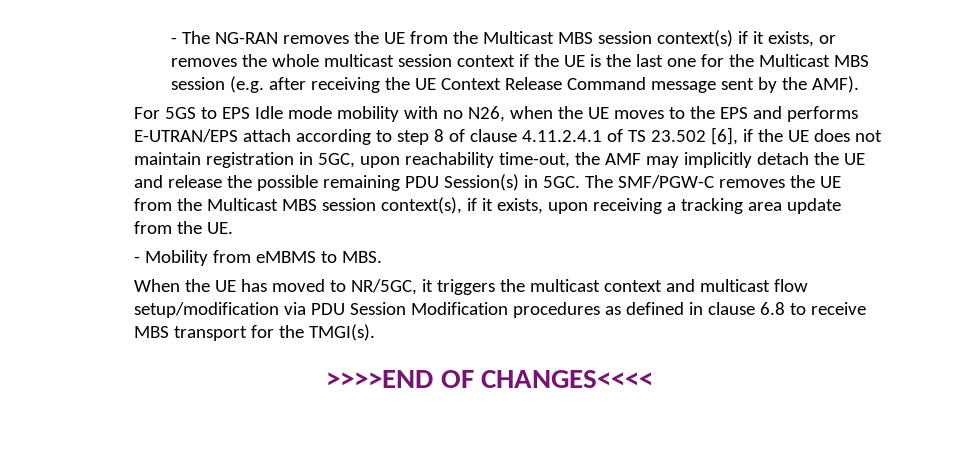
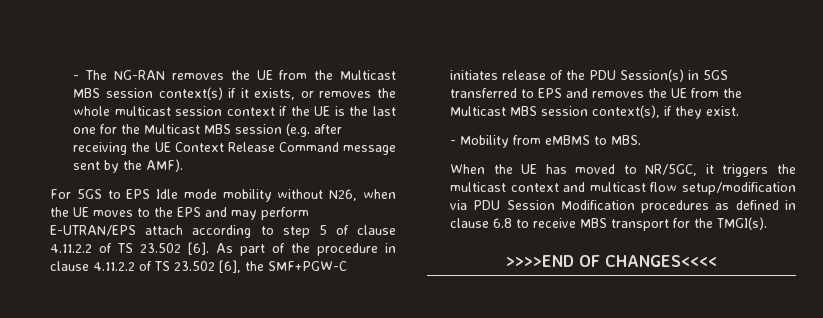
- For 5GS to EPS Idle mode mobility with no N26, when the UE moves to the EPS and performs E-UTRAN/EPS attach according to step 8 of clause 4.11.2.4.1 of TS 23.502 [6], if the UE does not maintain registration in 5GC, upon reachability time-out, the AMF may implicitly detach the UE and release the possible remaining PDU Session(s) in 5GC. The SMF/PGW-C removes the UE from the Multicast MBS session context(s), if it exists, upon receiving a tracking area update from the UE.
+ For 5GS to EPS Idle mode mobility without N26, when the UE moves to the EPS and may perform E-UTRAN/EPS attach according to step 5 of clause 4.11.2.2 of TS 23.502 [6]. As part of the procedure in clause 4.11.2.2 of TS 23.502 [6], the SMF+PGW-C initiates release of the PDU Session(s) in 5GS transferred to EPS and removes the UE from the Multicast MBS session context(s), if they exist.

